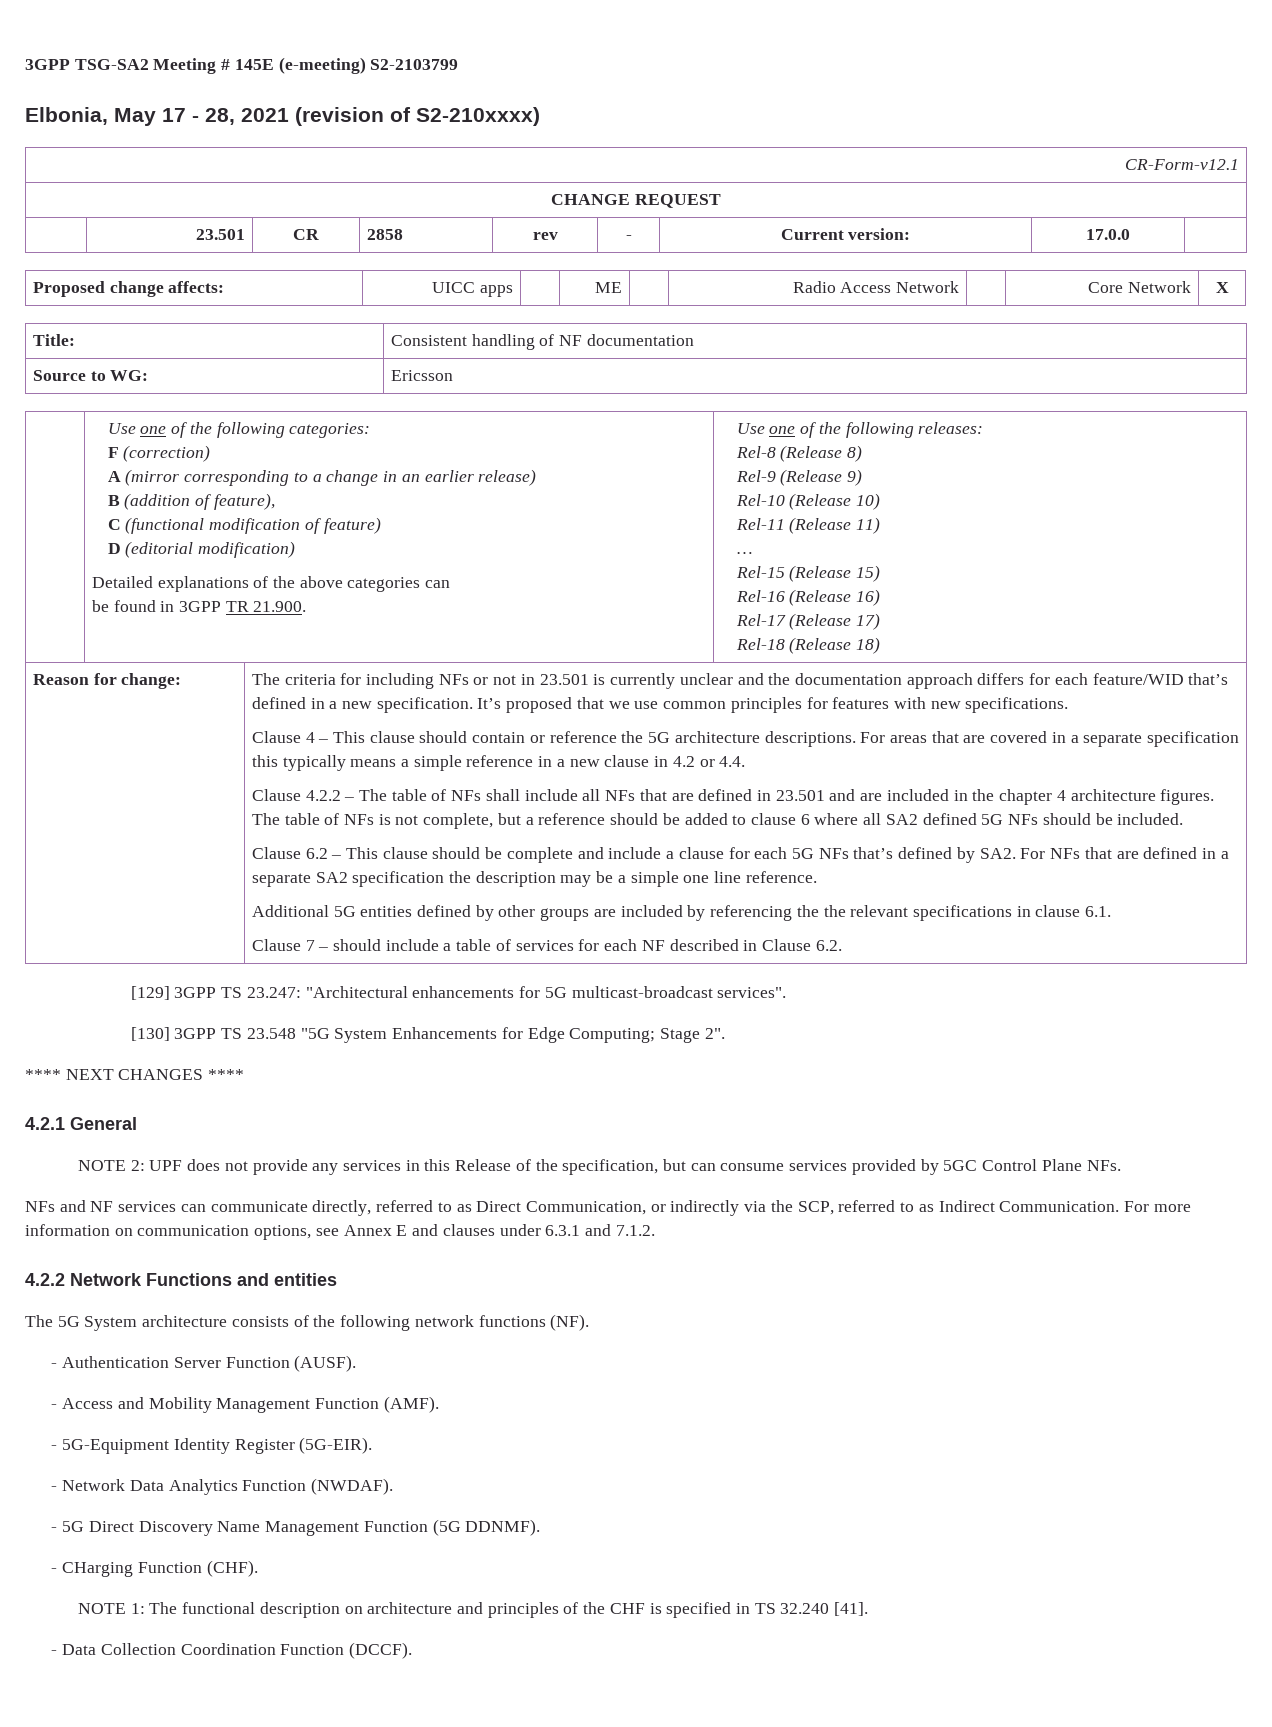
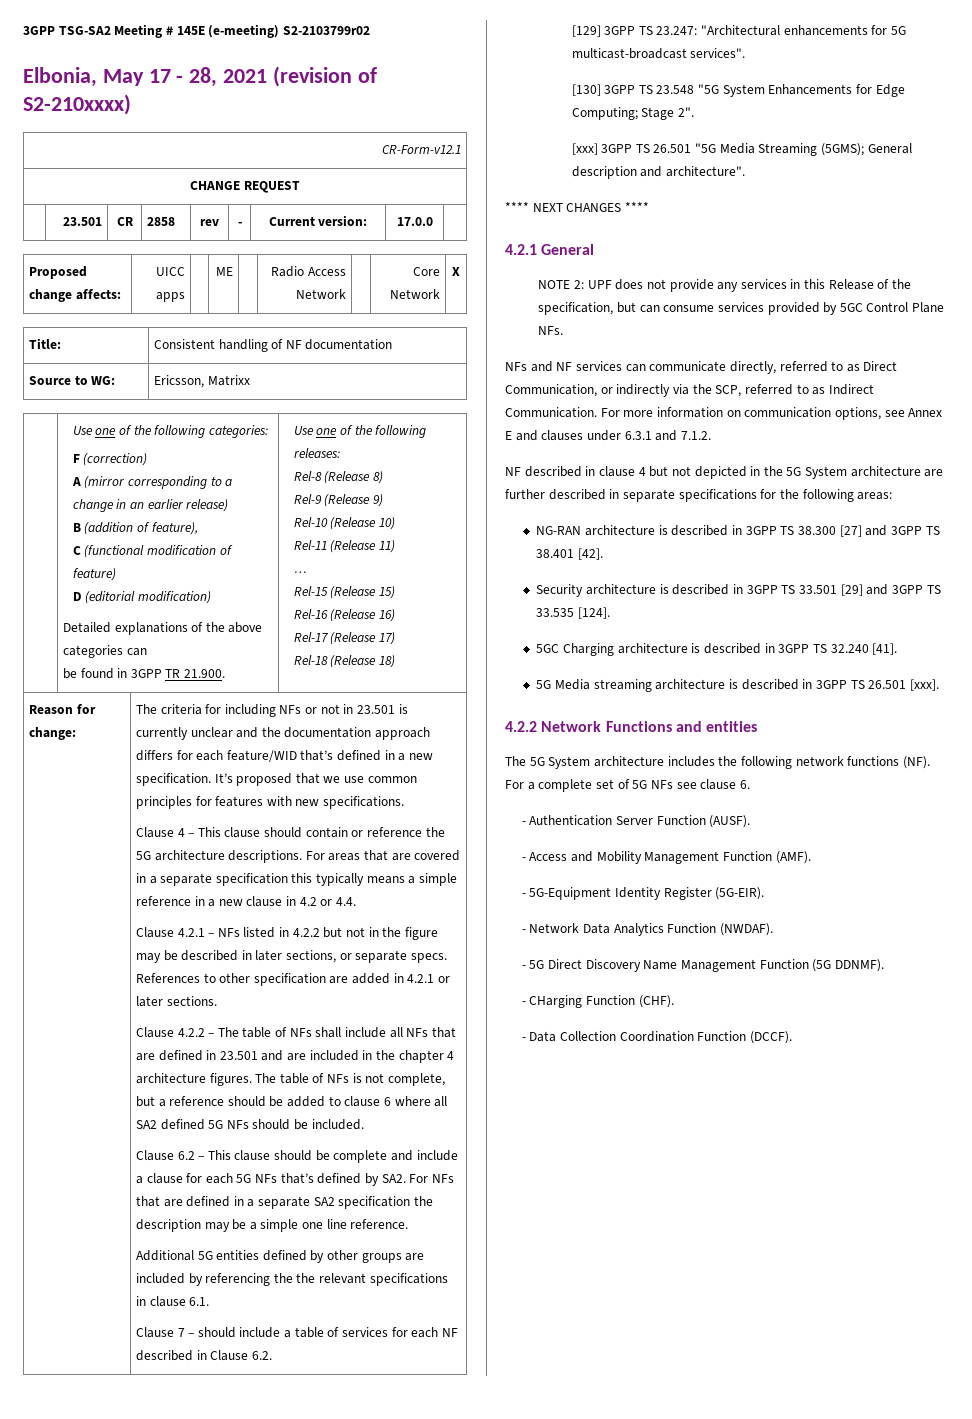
- 3GPP TSG-SA2 Meeting # 145E (e-meeting) S2-2103799
+ 3GPP TSG-SA2 Meeting # 145E (e-meeting) S2-2103799r02
- Source to WG: | Ericsson
+ Source to WG: | Ericsson, Matrixx
+ Clause 4.2.1 – NFs listed in 4.2.2 but not in the figure may be described in later sections, or separate specs. References to other specification are added in 4.2.1 or later sections.
+ [xxx] 3GPP TS 26.501 "5G Media Streaming (5GMS); General description and architecture".
+ NF described in clause 4 but not depicted in the 5G System architecture are further described in separate specifications for the following areas:
+ NG-RAN architecture is described in 3GPP TS 38.300 [27] and 3GPP TS 38.401 [42].
+ Security architecture is described in 3GPP TS 33.501 [29] and 3GPP TS 33.535 [124].
+ 5GC Charging architecture is described in 3GPP TS 32.240 [41].
+ 5G Media streaming architecture is described in 3GPP TS 26.501 [xxx].
- The 5G System architecture consists of the following network functions (NF).
+ The 5G System architecture includes the following network functions (NF). For a complete set of 5G NFs see clause 6.
- NOTE 1: The functional description on architecture and principles of the CHF is specified in TS 32.240 [41].

